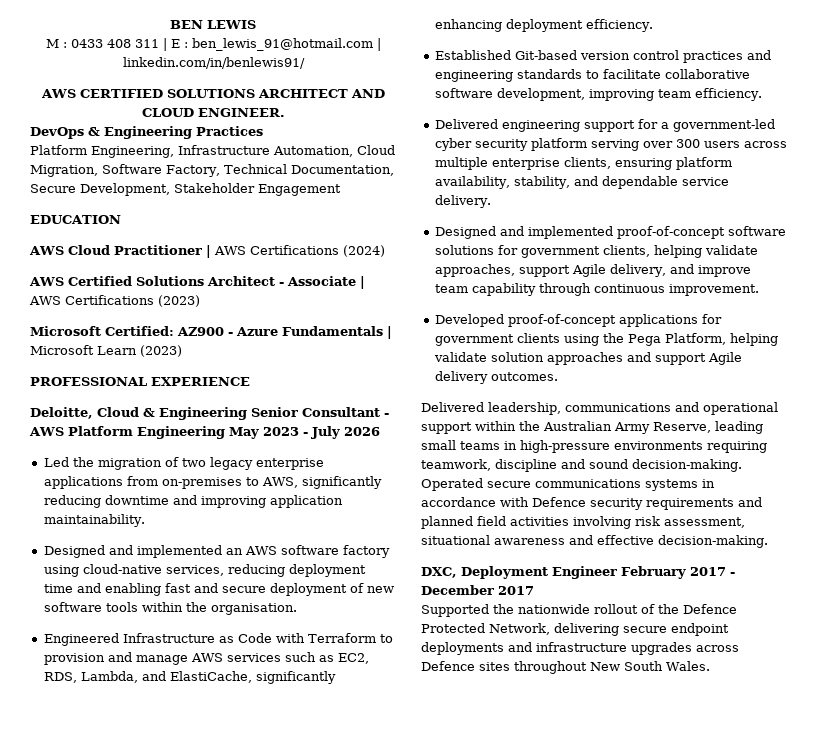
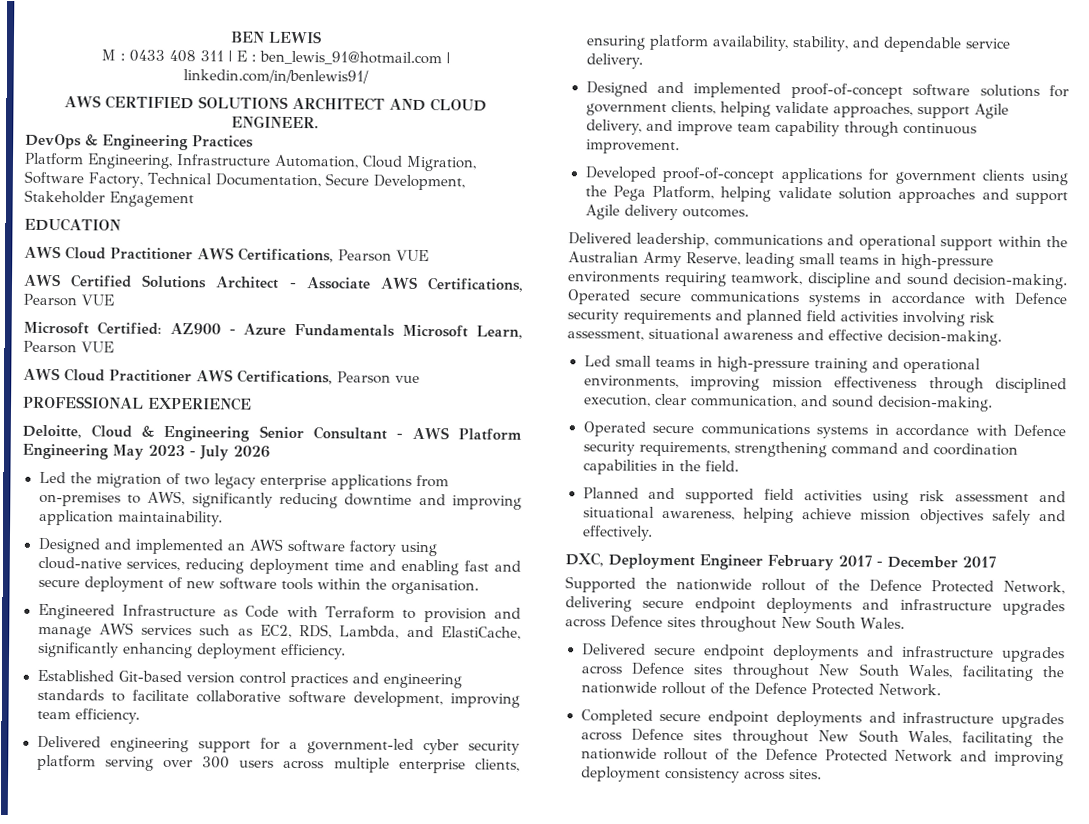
- AWS Cloud Practitioner | AWS Certifications (2024)
+ AWS Cloud Practitioner AWS Certifications, Pearson VUE
- AWS Certified Solutions Architect - Associate | AWS Certifications (2023)
+ AWS Certified Solutions Architect - Associate AWS Certifications, Pearson VUE
- Microsoft Certified: AZ900 - Azure Fundamentals | Microsoft Learn (2023)
+ Microsoft Certified: AZ900 - Azure Fundamentals Microsoft Learn, Pearson VUE
+ AWS Cloud Practitioner AWS Certifications, Pearson vue
+ Led small teams in high-pressure training and operational environments, improving mission effectiveness through disciplined execution, clear communication, and sound decision-making.
+ Operated secure communications systems in accordance with Defence security requirements, strengthening command and coordination capabilities in the field.
+ Planned and supported field activities using risk assessment and situational awareness, helping achieve mission objectives safely and effectively.
+ Delivered secure endpoint deployments and infrastructure upgrades across Defence sites throughout New South Wales, facilitating the nationwide rollout of the Defence Protected Network.
+ Completed secure endpoint deployments and infrastructure upgrades across Defence sites throughout New South Wales, facilitating the nationwide rollout of the Defence Protected Network and improving deployment consistency across sites.

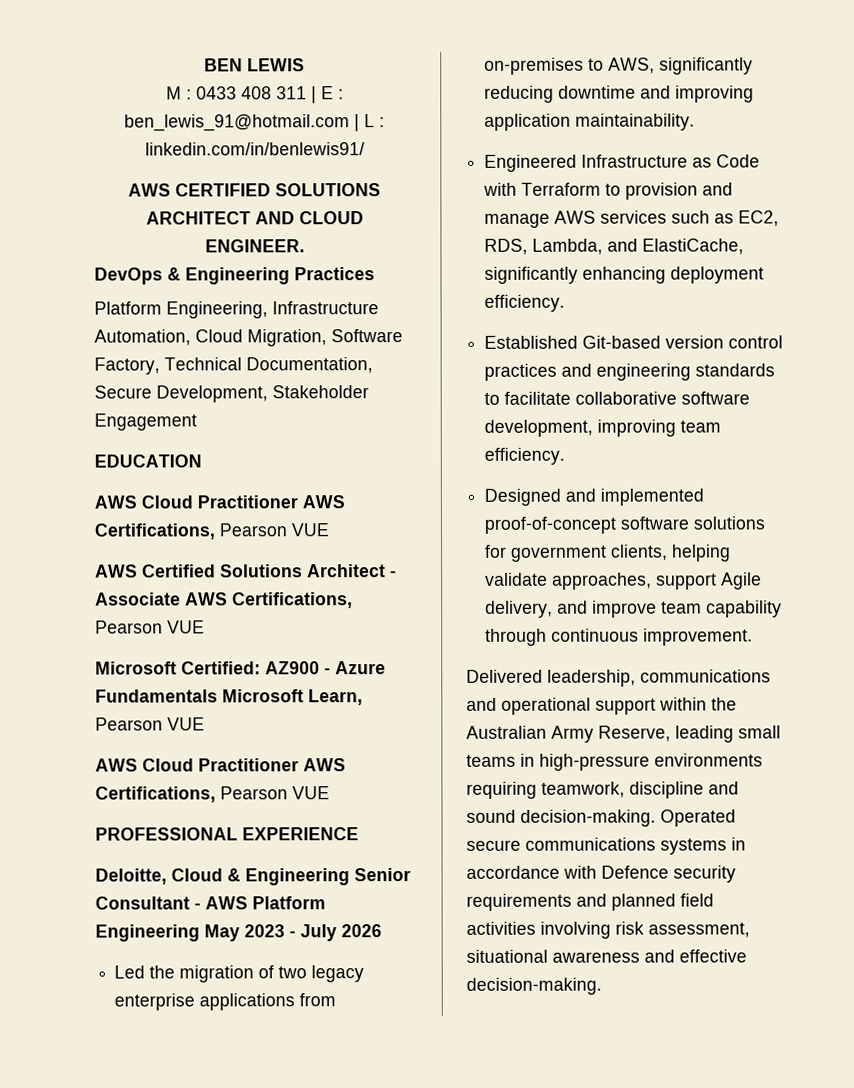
- M : 0433 408 311 | E : ben_lewis_91@hotmail.com | linkedin.com/in/benlewis91/
+ M : 0433 408 311 | E : ben_lewis_91@hotmail.com | L : linkedin.com/in/benlewis91/
  Microsoft Certified: AZ900 - Azure Fundamentals Microsoft Learn, Pearson VUE
- AWS Cloud Practitioner AWS Certifications, Pearson vue
+ AWS Cloud Practitioner AWS Certifications, Pearson VUE
- Designed and implemented an AWS software factory using cloud-native services, reducing deployment time and enabling fast and secure deployment of new software tools within the organisation.
- Delivered engineering support for a government-led cyber security platform serving over 300 users across multiple enterprise clients, ensuring platform availability, stability, and dependable service delivery.
- Developed proof-of-concept applications for government clients using the Pega Platform, helping validate solution approaches and support Agile delivery outcomes.
- Led small teams in high-pressure training and operational environments, improving mission effectiveness through disciplined execution, clear communication, and sound decision-making.
- Operated secure communications systems in accordance with Defence security requirements, strengthening command and coordination capabilities in the field.
- Planned and supported field activities using risk assessment and situational awareness, helping achieve mission objectives safely and effectively.
- DXC, Deployment Engineer February 2017 - December 2017
- Supported the nationwide rollout of the Defence Protected Network, delivering secure endpoint deployments and infrastructure upgrades across Defence sites throughout New South Wales.
- Delivered secure endpoint deployments and infrastructure upgrades across Defence sites throughout New South Wales, facilitating the nationwide rollout of the Defence Protected Network.
- Completed secure endpoint deployments and infrastructure upgrades across Defence sites throughout New South Wales, facilitating the nationwide rollout of the Defence Protected Network and improving deployment consistency across sites.

